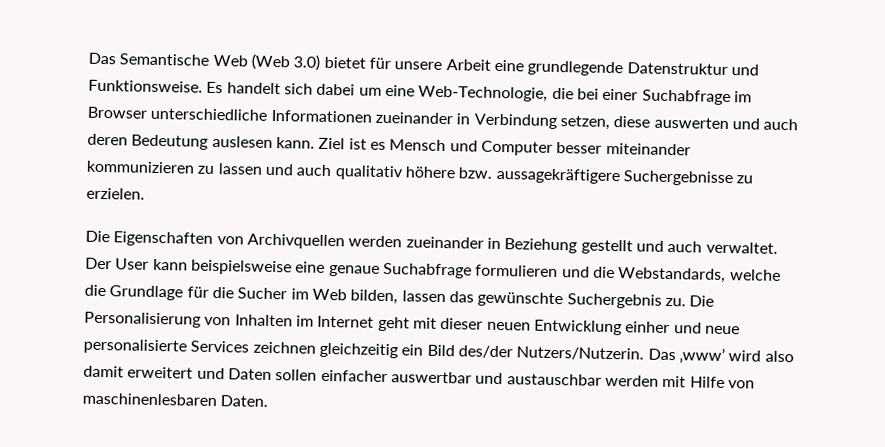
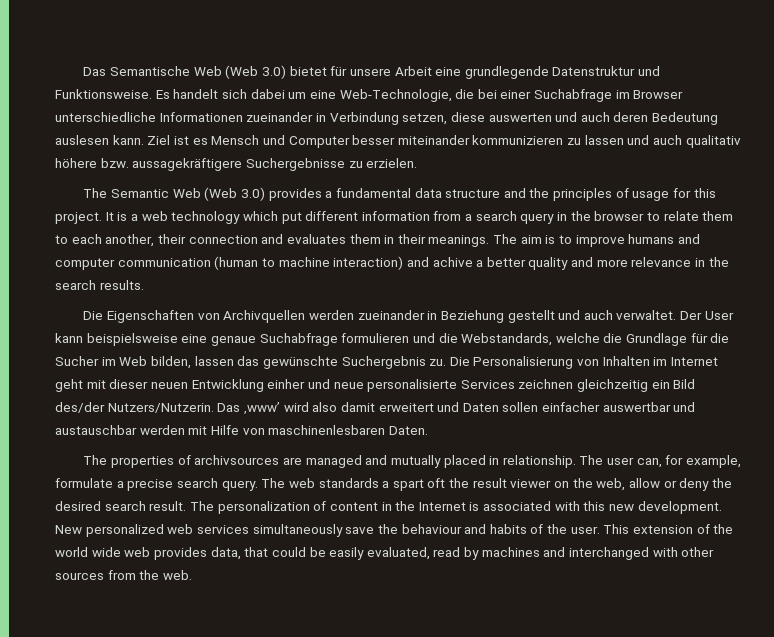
+ The Semantic Web (Web 3.0) provides a fundamental data structure and the principles of usage for this project. It is a web technology which put different information from a search query in the browser to relate them to each another, their connection and evaluates them in their meanings. The aim is to improve humans and computer communication (human to machine interaction) and achive a better quality and more relevance in the search results.
+ The properties of archivsources are managed and mutually placed in relationship. The user can, for example, formulate a precise search query. The web standards a spart oft the result viewer on the web, allow or deny the desired search result. The personalization of content in the Internet is associated with this new development. New personalized web services simultaneously save the behaviour and habits of the user. This extension of the world wide web provides data, that could be easily evaluated, read by machines and interchanged with other sources from the web.

